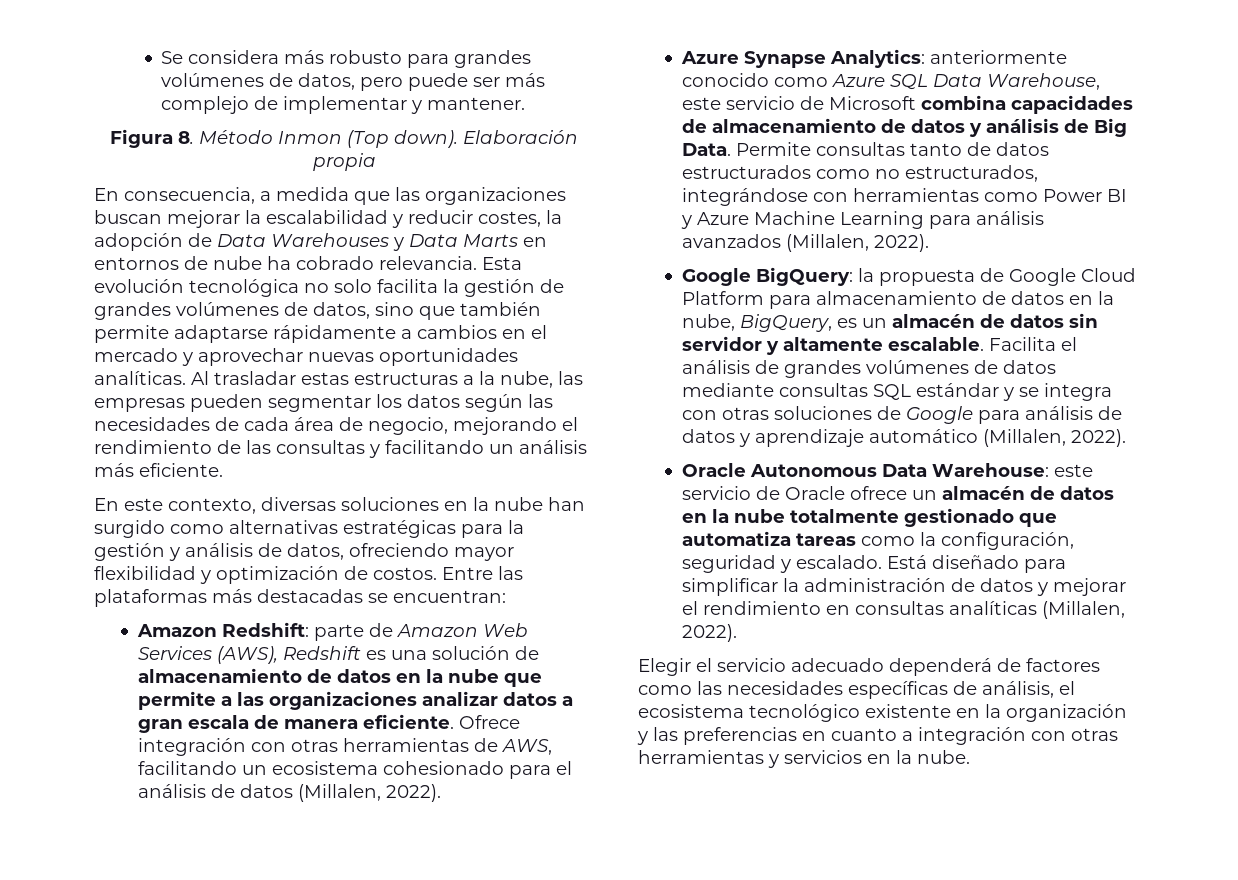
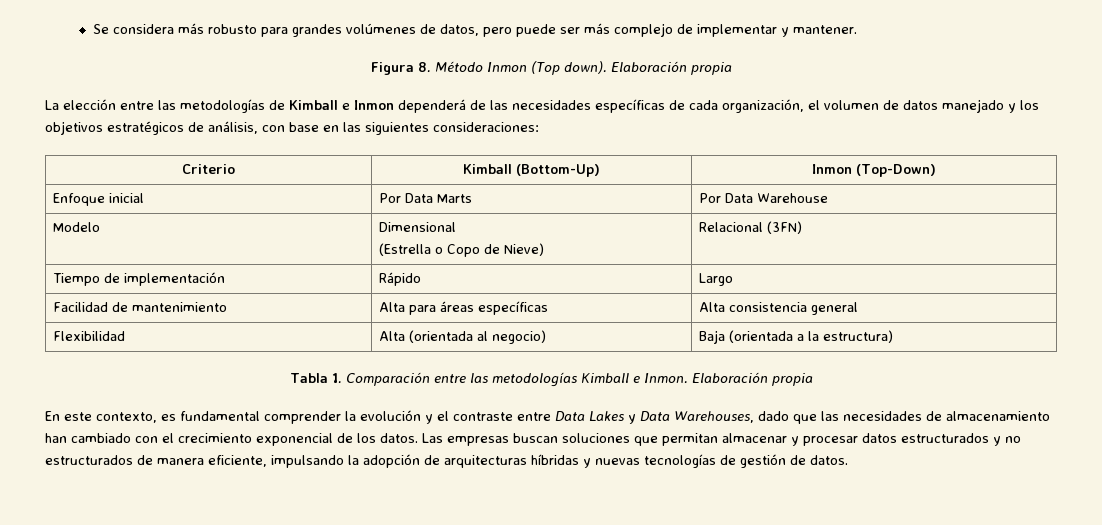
- En consecuencia, a medida que las organizaciones buscan mejorar la escalabilidad y reducir costes, la adopción de Data Warehouses y Data Marts en entornos de nube ha cobrado relevancia. Esta evolución tecnológica no solo facilita la gestión de grandes volúmenes de datos, sino que también permite adaptarse rápidamente a cambios en el mercado y aprovechar nuevas oportunidades analíticas. Al trasladar estas estructuras a la nube, las empresas pueden segmentar los datos según las necesidades de cada área de negocio, mejorando el rendimiento de las consultas y facilitando un análisis más eficiente.
- En este contexto, diversas soluciones en la nube han surgido como alternativas estratégicas para la gestión y análisis de datos, ofreciendo mayor flexibilidad y optimización de costos. Entre las plataformas más destacadas se encuentran:
- Amazon Redshift: parte de Amazon Web Services (AWS), Redshift es una solución de almacenamiento de datos en la nube que permite a las organizaciones analizar datos a gran escala de manera eficiente. Ofrece integración con otras herramientas de AWS, facilitando un ecosistema cohesionado para el análisis de datos (Millalen, 2022).
- Azure Synapse Analytics: anteriormente conocido como Azure SQL Data Warehouse, este servicio de Microsoft combina capacidades de almacenamiento de datos y análisis de Big Data. Permite consultas tanto de datos estructurados como no estructurados, integrándose con herramientas como Power BI y Azure Machine Learning para análisis avanzados (Millalen, 2022).
- Google BigQuery: la propuesta de Google Cloud Platform para almacenamiento de datos en la nube, BigQuery, es un almacén de datos sin servidor y altamente escalable. Facilita el análisis de grandes volúmenes de datos mediante consultas SQL estándar y se integra con otras soluciones de Google para análisis de datos y aprendizaje automático (Millalen, 2022).
- Oracle Autonomous Data Warehouse: este servicio de Oracle ofrece un almacén de datos en la nube totalmente gestionado que automatiza tareas como la configuración, seguridad y escalado. Está diseñado para simplificar la administración de datos y mejorar el rendimiento en consultas analíticas (Millalen, 2022).
- Elegir el servicio adecuado dependerá de factores como las necesidades específicas de análisis, el ecosistema tecnológico existente en la organización y las preferencias en cuanto a integración con otras herramientas y servicios en la nube.
+ La elección entre las metodologías de Kimball e Inmon dependerá de las necesidades específicas de cada organización, el volumen de datos manejado y los objetivos estratégicos de análisis, con base en las siguientes consideraciones:
+ Criterio | Kimball (Bottom-Up) | Inmon (Top-Down)
+ Enfoque inicial | Por Data Marts | Por Data Warehouse
+ Modelo | Dimensional
+ (Estrella o Copo de Nieve) | Relacional (3FN)
+ Tiempo de implementación | Rápido | Largo
+ Facilidad de mantenimiento | Alta para áreas específicas | Alta consistencia general
+ Flexibilidad | Alta (orientada al negocio) | Baja (orientada a la estructura)
+ Tabla 1. Comparación entre las metodologías Kimball e Inmon. Elaboración propia
+ En este contexto, es fundamental comprender la evolución y el contraste entre Data Lakes y Data Warehouses, dado que las necesidades de almacenamiento han cambiado con el crecimiento exponencial de los datos. Las empresas buscan soluciones que permitan almacenar y procesar datos estructurados y no estructurados de manera eficiente, impulsando la adopción de arquitecturas híbridas y nuevas tecnologías de gestión de datos.

